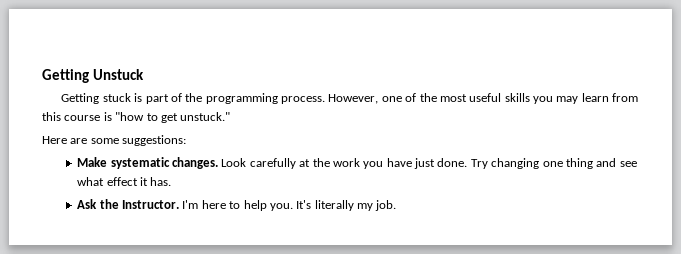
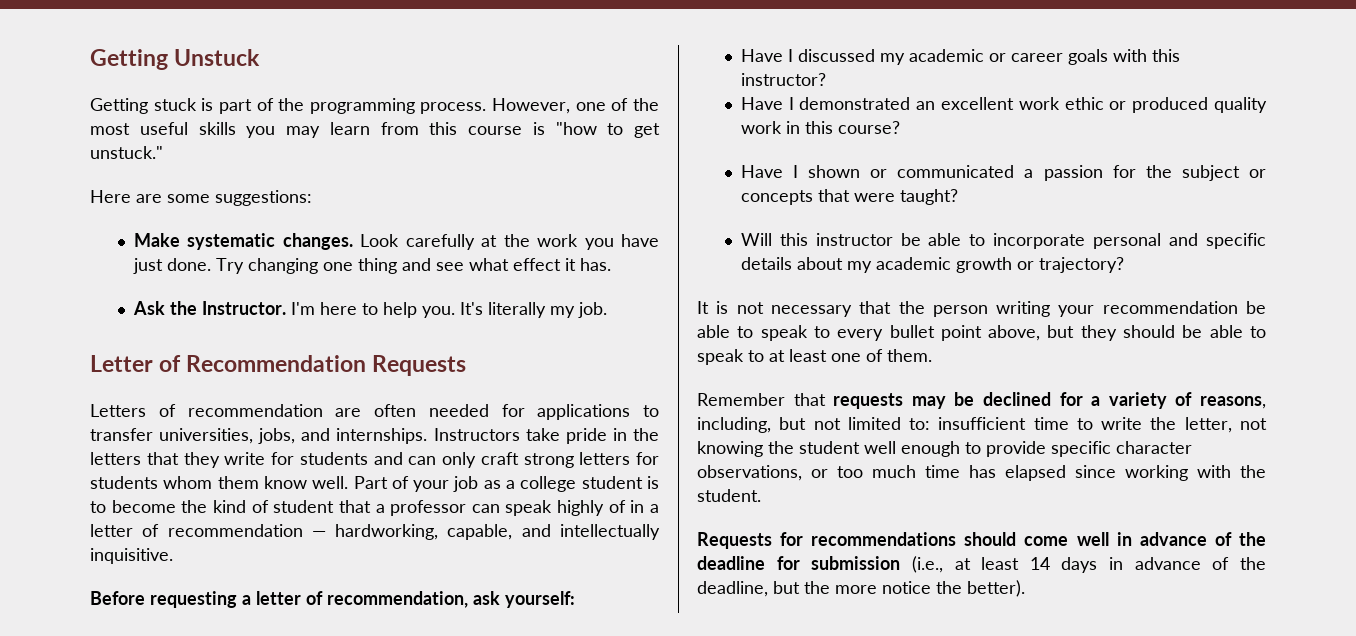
+ Letter of Recommendation Requests
+ Letters of recommendation are often needed for applications to transfer universities, jobs, and internships. Instructors take pride in the letters that they write for students and can only craft strong letters for students whom them know well. Part of your job as a college student is to become the kind of student that a professor can speak highly of in a letter of recommendation — hardworking, capable, and intellectually inquisitive.
+ Before requesting a letter of recommendation, ask yourself:
+ Have I discussed my academic or career goals with this instructor?
+ Have I demonstrated an excellent work ethic or produced quality work in this course?
+ Have I shown or communicated a passion for the subject or concepts that were taught?
+ Will this instructor be able to incorporate personal and specific details about my academic growth or trajectory?
+ It is not necessary that the person writing your recommendation be able to speak to every bullet point above, but they should be able to speak to at least one of them.
+ Remember that requests may be declined for a variety of reasons, including, but not limited to: insufficient time to write the letter, not knowing the student well enough to provide specific character observations, or too much time has elapsed since working with the student.
+ Requests for recommendations should come well in advance of the deadline for submission (i.e., at least 14 days in advance of the deadline, but the more notice the better).

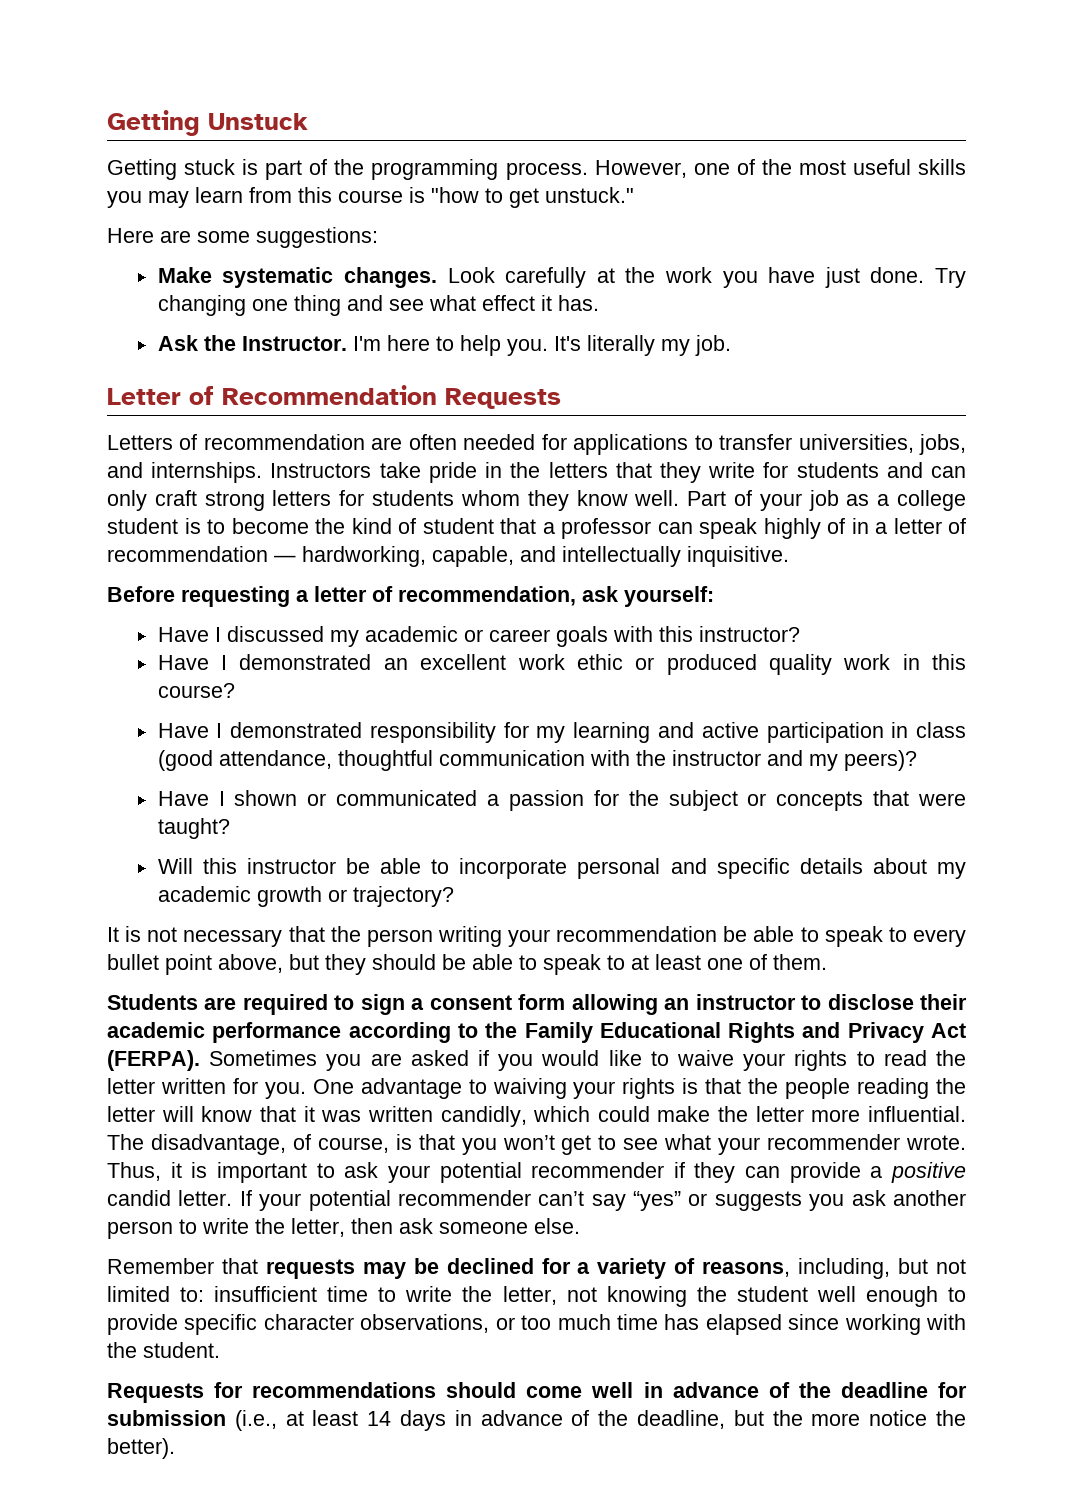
- Instructors take pride in the letters that they write for students and can only craft strong letters for students whom them know well.
+ Instructors take pride in the letters that they write for students and can only craft strong letters for students whom they know well.
+ Have I demonstrated responsibility for my learning and active participation in class (good attendance, thoughtful communication with the instructor and my peers)?
+ Students are required to sign a consent form allowing an instructor to disclose their academic performance according to the Family Educational Rights and Privacy Act (FERPA). Sometimes you are asked if you would like to waive your rights to read the letter written for you. One advantage to waiving your rights is that the people reading the letter will know that it was written candidly, which could make the letter more influential. The disadvantage, of course, is that you won’t get to see what your recommender wrote. Thus, it is important to ask your potential recommender if they can provide a positive candid letter. If your potential recommender can’t say “yes” or suggests you ask another person to write the letter, then ask someone else.

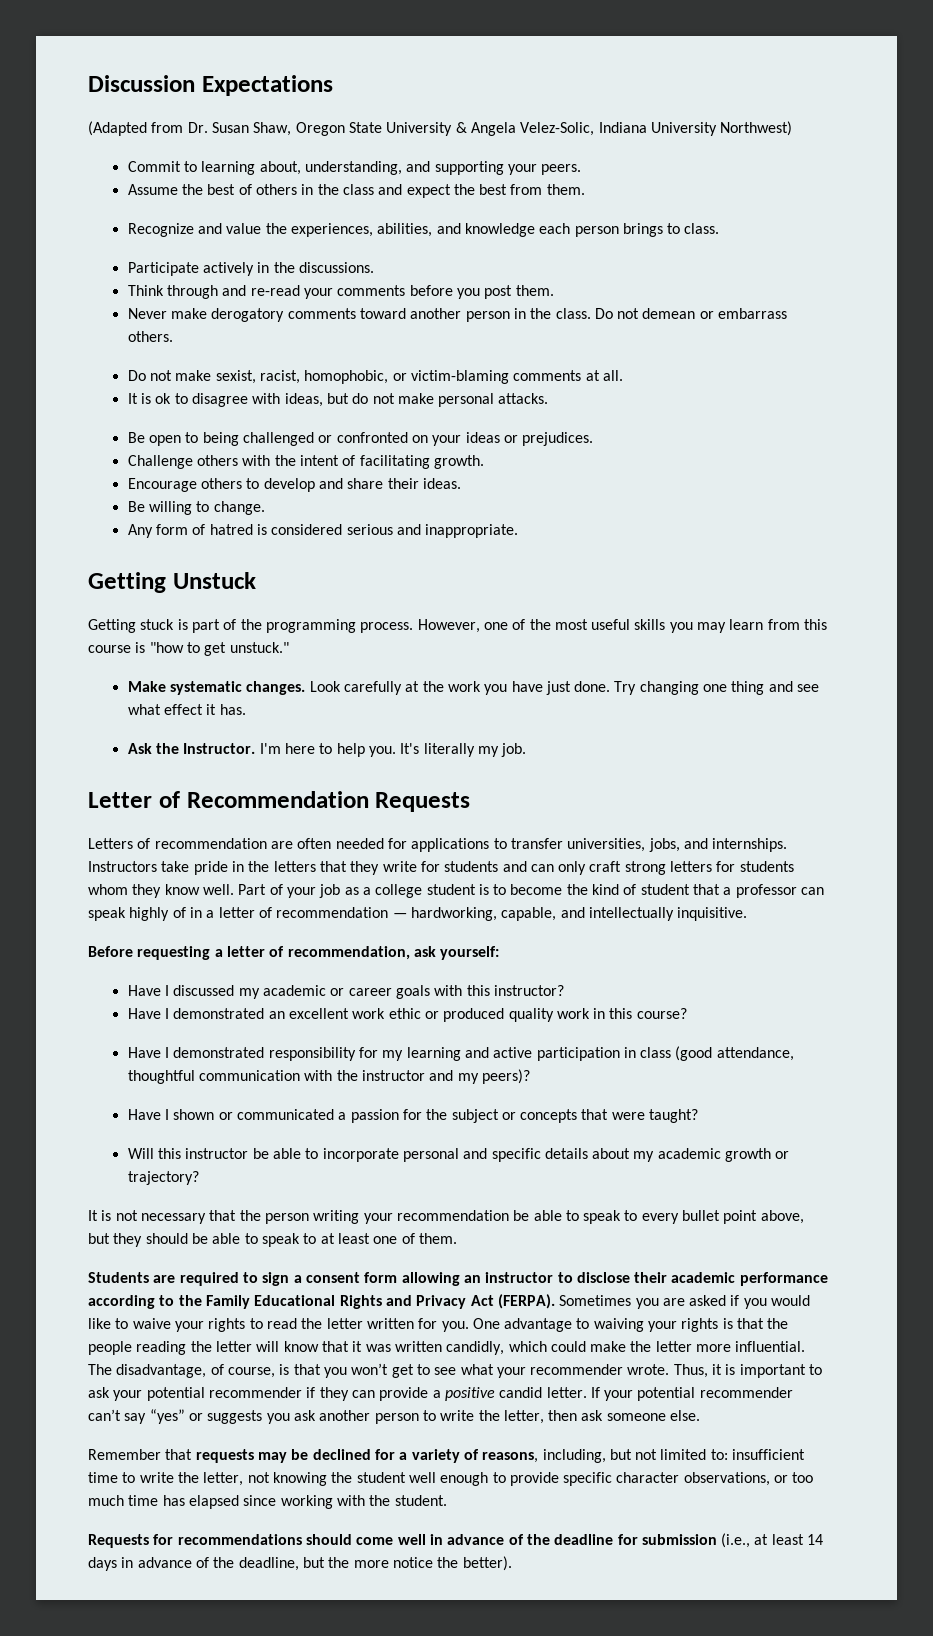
+ Discussion Expectations
+ (Adapted from Dr. Susan Shaw, Oregon State University & Angela Velez-Solic, Indiana University Northwest)
+ Commit to learning about, understanding, and supporting your peers.
+ Assume the best of others in the class and expect the best from them.
+ Recognize and value the experiences, abilities, and knowledge each person brings to class.
+ Participate actively in the discussions.
+ Think through and re-read your comments before you post them.
+ Never make derogatory comments toward another person in the class. Do not demean or embarrass others.
+ Do not make sexist, racist, homophobic, or victim-blaming comments at all.
+ It is ok to disagree with ideas, but do not make personal attacks.
+ Be open to being challenged or confronted on your ideas or prejudices.
+ Challenge others with the intent of facilitating growth.
+ Encourage others to develop and share their ideas.
+ Be willing to change.
+ Any form of hatred is considered serious and inappropriate.
- Here are some suggestions:

